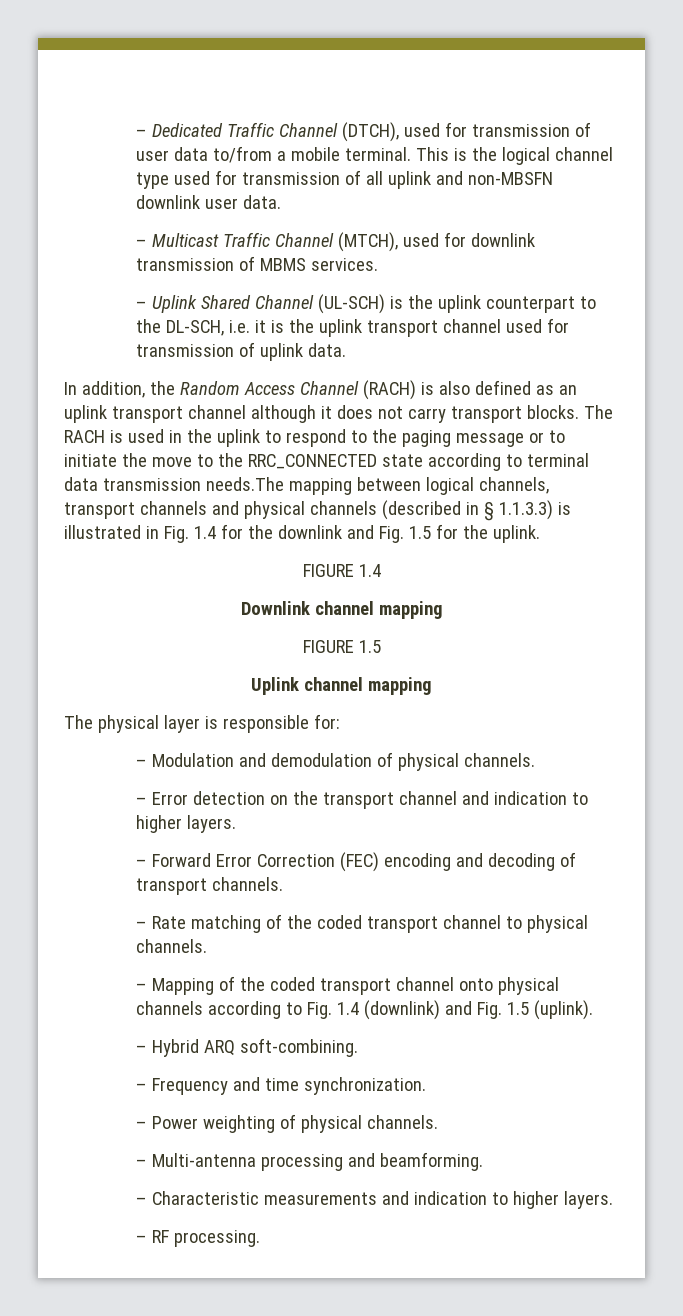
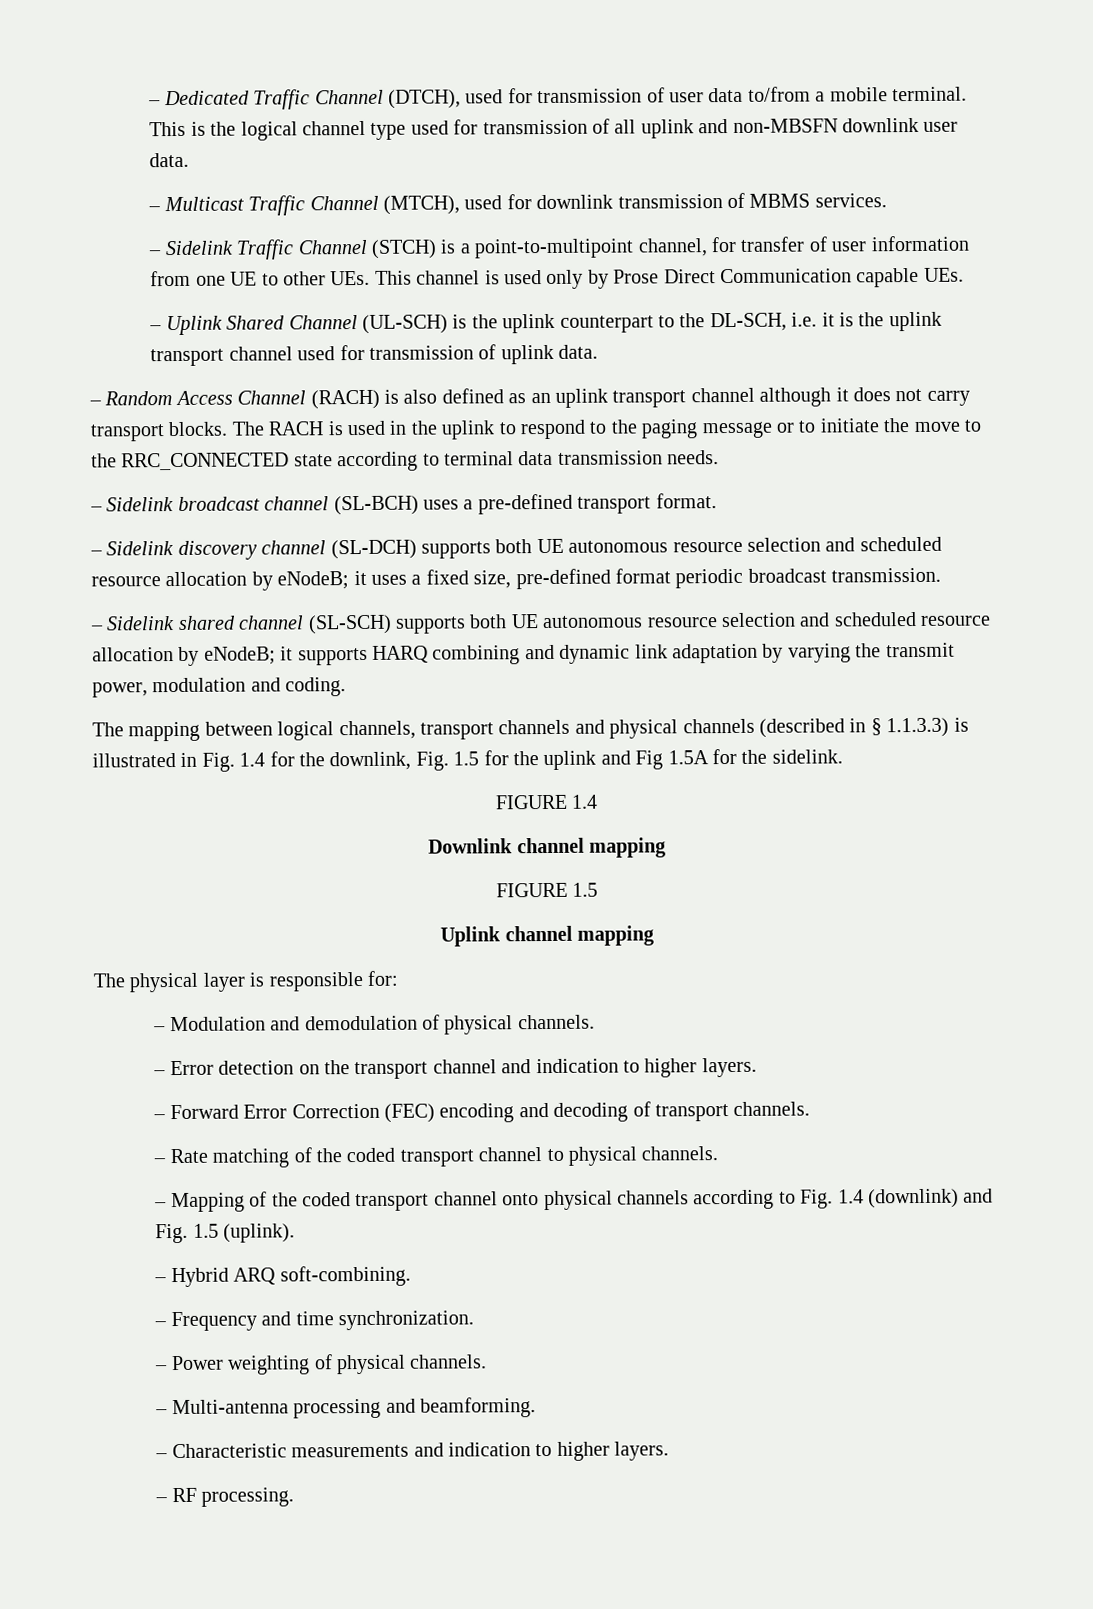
+ – Sidelink Traffic Channel (STCH) is a point-to-multipoint channel, for transfer of user information from one UE to other UEs. This channel is used only by Prose Direct Communication capable UEs.
- In addition, the Random Access Channel (RACH) is also defined as an uplink transport channel although it does not carry transport blocks.
+ – Random Access Channel (RACH) is also defined as an uplink transport channel although it does not carry transport blocks.
- The RACH is used in the uplink to respond to the paging message or to initiate the move to the RRC_CONNECTED state according to terminal data transmission needs.The mapping between logical channels, transport channels and physical channels (described in § 1.1.3.3) is illustrated in Fig. 1.4 for the downlink and Fig. 1.5 for the uplink.
+ The RACH is used in the uplink to respond to the paging message or to initiate the move to the RRC_CONNECTED state according to terminal data transmission needs.
+ – Sidelink broadcast channel (SL-BCH) uses a pre-defined transport format.
+ – Sidelink discovery channel (SL-DCH) supports both UE autonomous resource selection and scheduled resource allocation by eNodeB; it uses a fixed size, pre-defined format periodic broadcast transmission.
+ – Sidelink shared channel (SL-SCH) supports both UE autonomous resource selection and scheduled resource allocation by eNodeB; it supports HARQ combining and dynamic link adaptation by varying the transmit power, modulation and coding.
+ The mapping between logical channels, transport channels and physical channels (described in § 1.1.3.3) is illustrated in Fig. 1.4 for the downlink, Fig. 1.5 for the uplink and Fig 1.5A for the sidelink.

